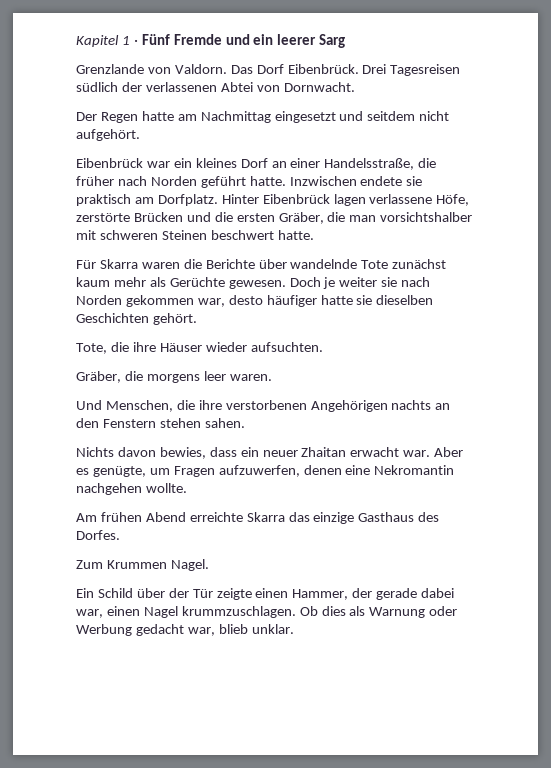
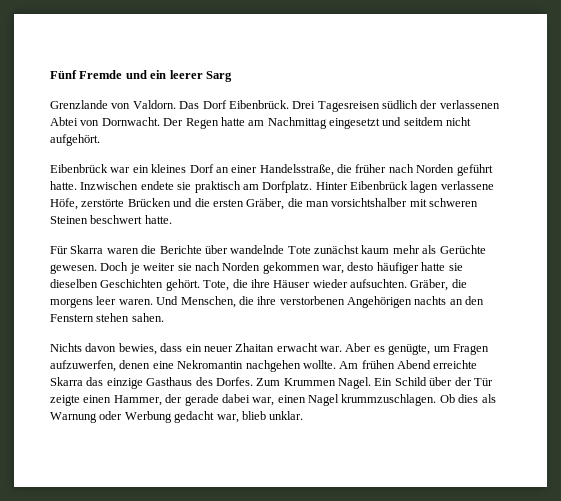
- Kapitel 1 · Fünf Fremde und ein leerer Sarg
+ Fünf Fremde und ein leerer Sarg
- Drei Tagesreisen südlich der verlassenen Abtei von Dornwacht.
- Der Regen hatte am Nachmittag eingesetzt und seitdem nicht aufgehört.
+ Drei Tagesreisen südlich der verlassenen Abtei von Dornwacht. Der Regen hatte am Nachmittag eingesetzt und seitdem nicht aufgehört.
- Doch je weiter sie nach Norden gekommen war, desto häufiger hatte sie dieselben Geschichten gehört.
- Tote, die ihre Häuser wieder aufsuchten.
- Gräber, die morgens leer waren.
- Und Menschen, die ihre verstorbenen Angehörigen nachts an den Fenstern stehen sahen.
+ Doch je weiter sie nach Norden gekommen war, desto häufiger hatte sie dieselben Geschichten gehört. Tote, die ihre Häuser wieder aufsuchten. Gräber, die morgens leer waren. Und Menschen, die ihre verstorbenen Angehörigen nachts an den Fenstern stehen sahen.
- Aber es genügte, um Fragen aufzuwerfen, denen eine Nekromantin nachgehen wollte.
- Am frühen Abend erreichte Skarra das einzige Gasthaus des Dorfes.
- Zum Krummen Nagel.
- Ein Schild über der Tür zeigte einen Hammer, der gerade dabei war, einen Nagel krummzuschlagen.
+ Aber es genügte, um Fragen aufzuwerfen, denen eine Nekromantin nachgehen wollte. Am frühen Abend erreichte Skarra das einzige Gasthaus des Dorfes. Zum Krummen Nagel. Ein Schild über der Tür zeigte einen Hammer, der gerade dabei war, einen Nagel krummzuschlagen.

